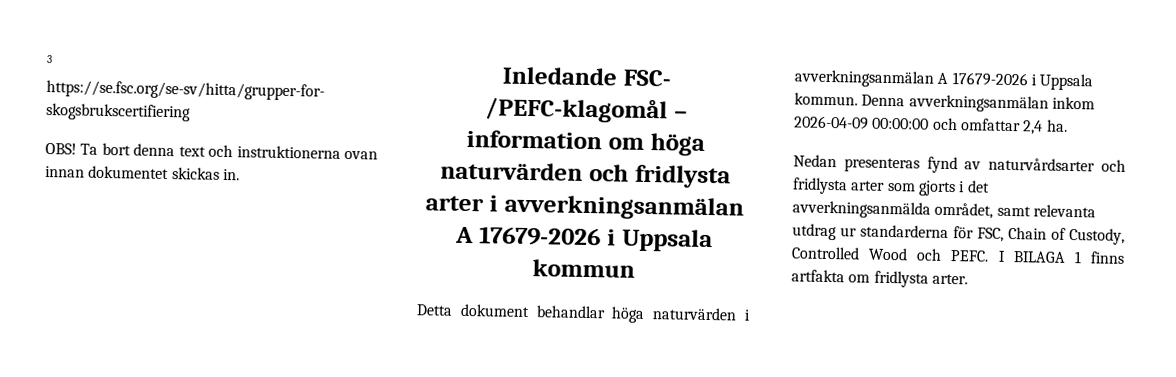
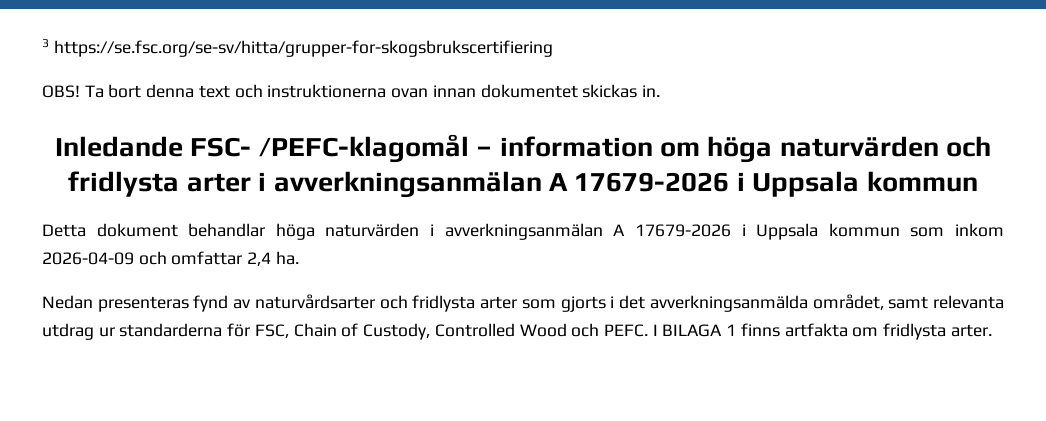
- Detta dokument behandlar höga naturvärden i avverkningsanmälan A 17679-2026 i Uppsala kommun. Denna avverkningsanmälan inkom 2026-04-09 00:00:00 och omfattar 2,4 ha.
+ Detta dokument behandlar höga naturvärden i avverkningsanmälan A 17679-2026 i Uppsala kommun som inkom 2026-04-09 och omfattar 2,4 ha.

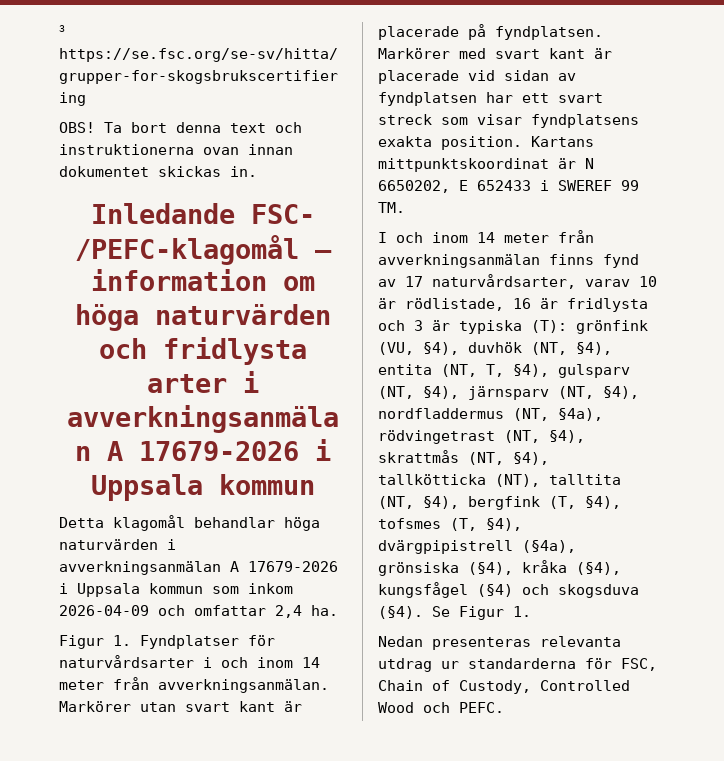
- Detta dokument behandlar höga naturvärden i avverkningsanmälan A 17679-2026 i Uppsala kommun som inkom 2026-04-09 och omfattar 2,4 ha.
+ Detta klagomål behandlar höga naturvärden i avverkningsanmälan A 17679-2026 i Uppsala kommun som inkom 2026-04-09 och omfattar 2,4 ha.
- Nedan presenteras fynd av naturvårdsarter och fridlysta arter som gjorts i det avverkningsanmälda området, samt relevanta utdrag ur standarderna för FSC, Chain of Custody, Controlled Wood och PEFC. I BILAGA 1 finns artfakta om fridlysta arter.
+ Figur 1. Fyndplatser för naturvårdsarter i och inom 14 meter från avverkningsanmälan. Markörer utan svart kant är placerade på fyndplatsen. Markörer med svart kant är placerade vid sidan av fyndplatsen har ett svart streck som visar fyndplatsens exakta position. Kartans mittpunktskoordinat är N 6650202, E 652433 i SWEREF 99 TM.
+ I och inom 14 meter från avverkningsanmälan finns fynd av 17 naturvårdsarter, varav 10 är rödlistade, 16 är fridlysta och 3 är typiska (T): grönfink (VU, §4), duvhök (NT, §4), entita (NT, T, §4), gulsparv (NT, §4), järnsparv (NT, §4), nordfladdermus (NT, §4a), rödvingetrast (NT, §4), skrattmås (NT, §4), tallkötticka (NT), talltita (NT, §4), bergfink (T, §4), tofsmes (T, §4), dvärgpipistrell (§4a), grönsiska (§4), kråka (§4), kungsfågel (§4) och skogsduva (§4). Se Figur 1.
+ Nedan presenteras relevanta utdrag ur standarderna för FSC, Chain of Custody, Controlled Wood och PEFC.

